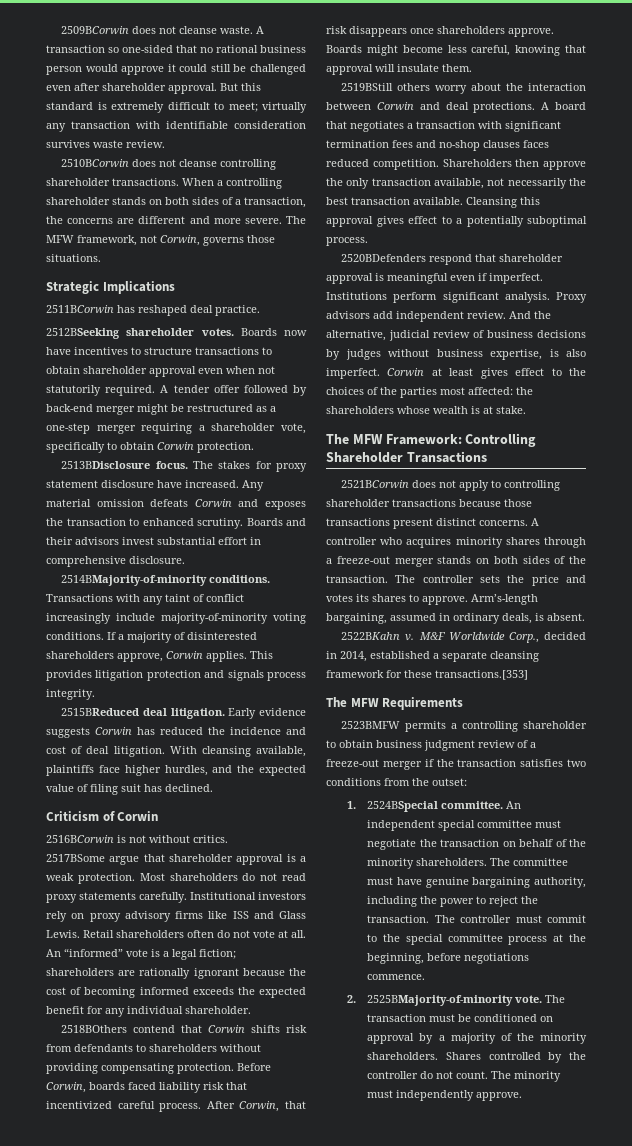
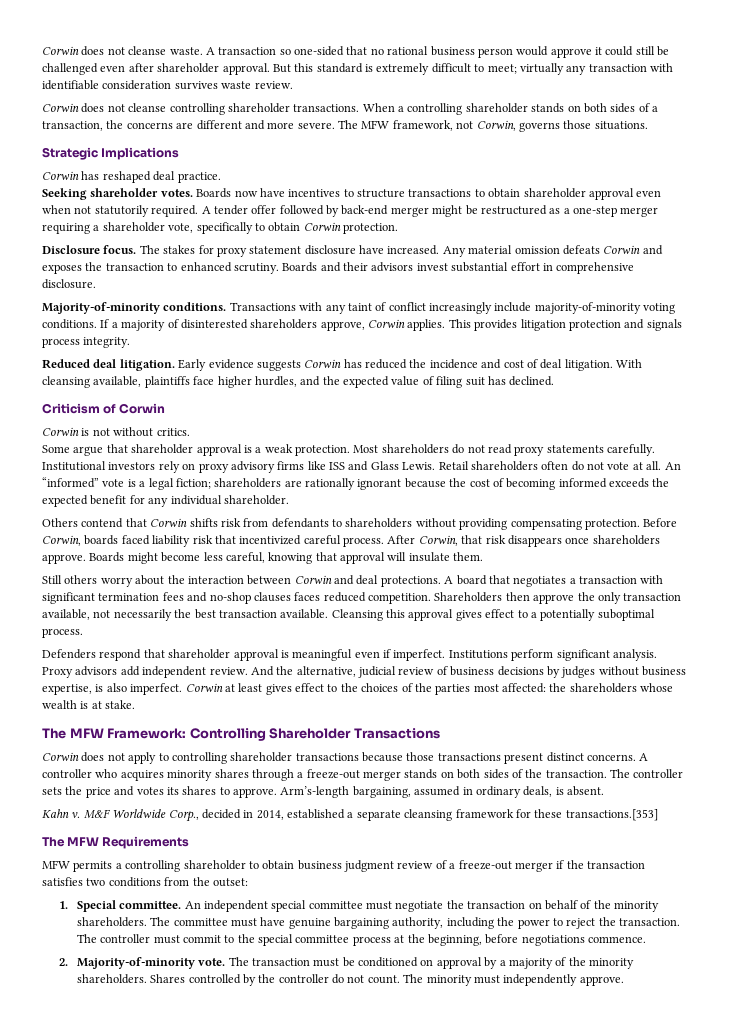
- 2509BCorwin does not cleanse waste.
+ Corwin does not cleanse waste.
- 2510BCorwin does not cleanse controlling shareholder transactions.
+ Corwin does not cleanse controlling shareholder transactions.
- 2511BCorwin has reshaped deal practice.
+ Corwin has reshaped deal practice.
- 2512BSeeking shareholder votes.
+ Seeking shareholder votes.
- 2513BDisclosure focus.
+ Disclosure focus.
- 2514BMajority-of-minority conditions.
+ Majority-of-minority conditions.
- 2515BReduced deal litigation.
+ Reduced deal litigation.
- 2516BCorwin is not without critics.
+ Corwin is not without critics.
- 2517BSome argue that shareholder approval is a weak protection.
+ Some argue that shareholder approval is a weak protection.
- 2518BOthers contend that Corwin shifts risk from defendants to shareholders without providing compensating protection.
+ Others contend that Corwin shifts risk from defendants to shareholders without providing compensating protection.
- 2519BStill others worry about the interaction between Corwin and deal protections.
+ Still others worry about the interaction between Corwin and deal protections.
- 2520BDefenders respond that shareholder approval is meaningful even if imperfect.
+ Defenders respond that shareholder approval is meaningful even if imperfect.
- 2521BCorwin does not apply to controlling shareholder transactions because those transactions present distinct concerns.
+ Corwin does not apply to controlling shareholder transactions because those transactions present distinct concerns.
- 2522BKahn v.
+ Kahn v.
- 2523BMFW permits a controlling shareholder to obtain business judgment review of a freeze-out merger if the transaction satisfies two conditions from the outset:
+ MFW permits a controlling shareholder to obtain business judgment review of a freeze-out merger if the transaction satisfies two conditions from the outset:
- 1. 2524BSpecial committee.
+ 1. Special committee.
- 2. 2525BMajority-of-minority vote.
+ 2. Majority-of-minority vote.

